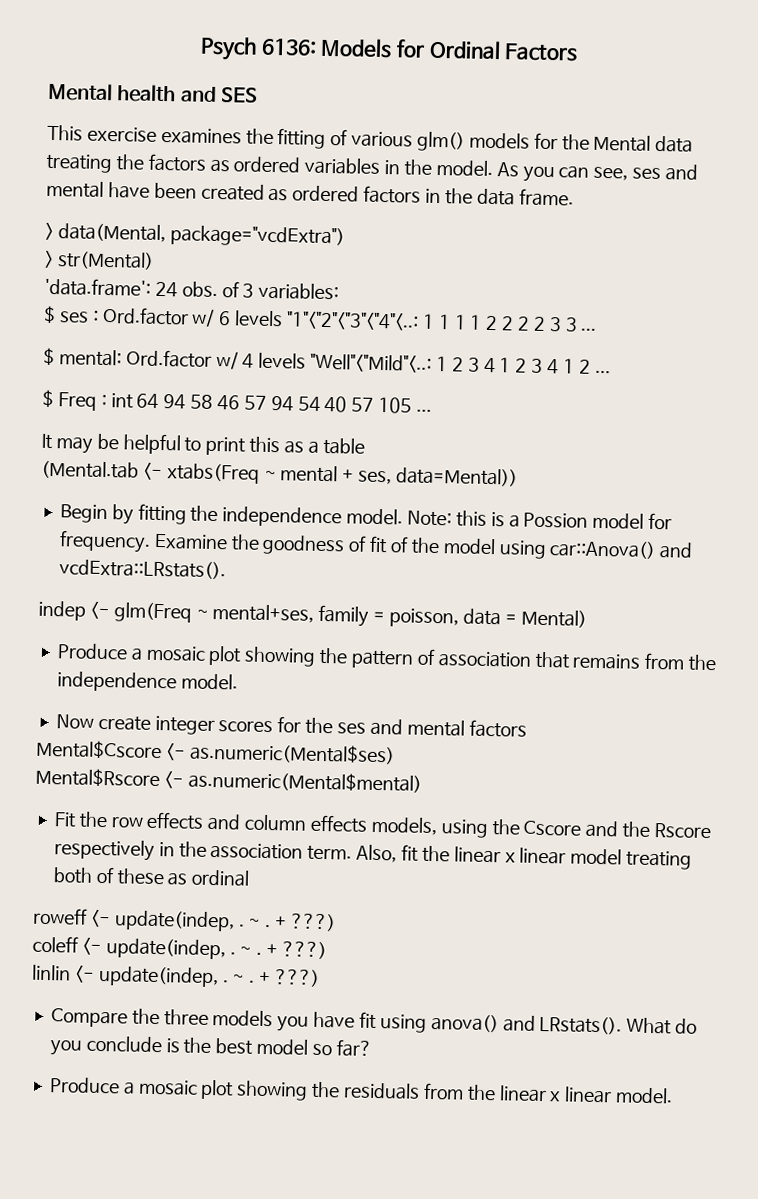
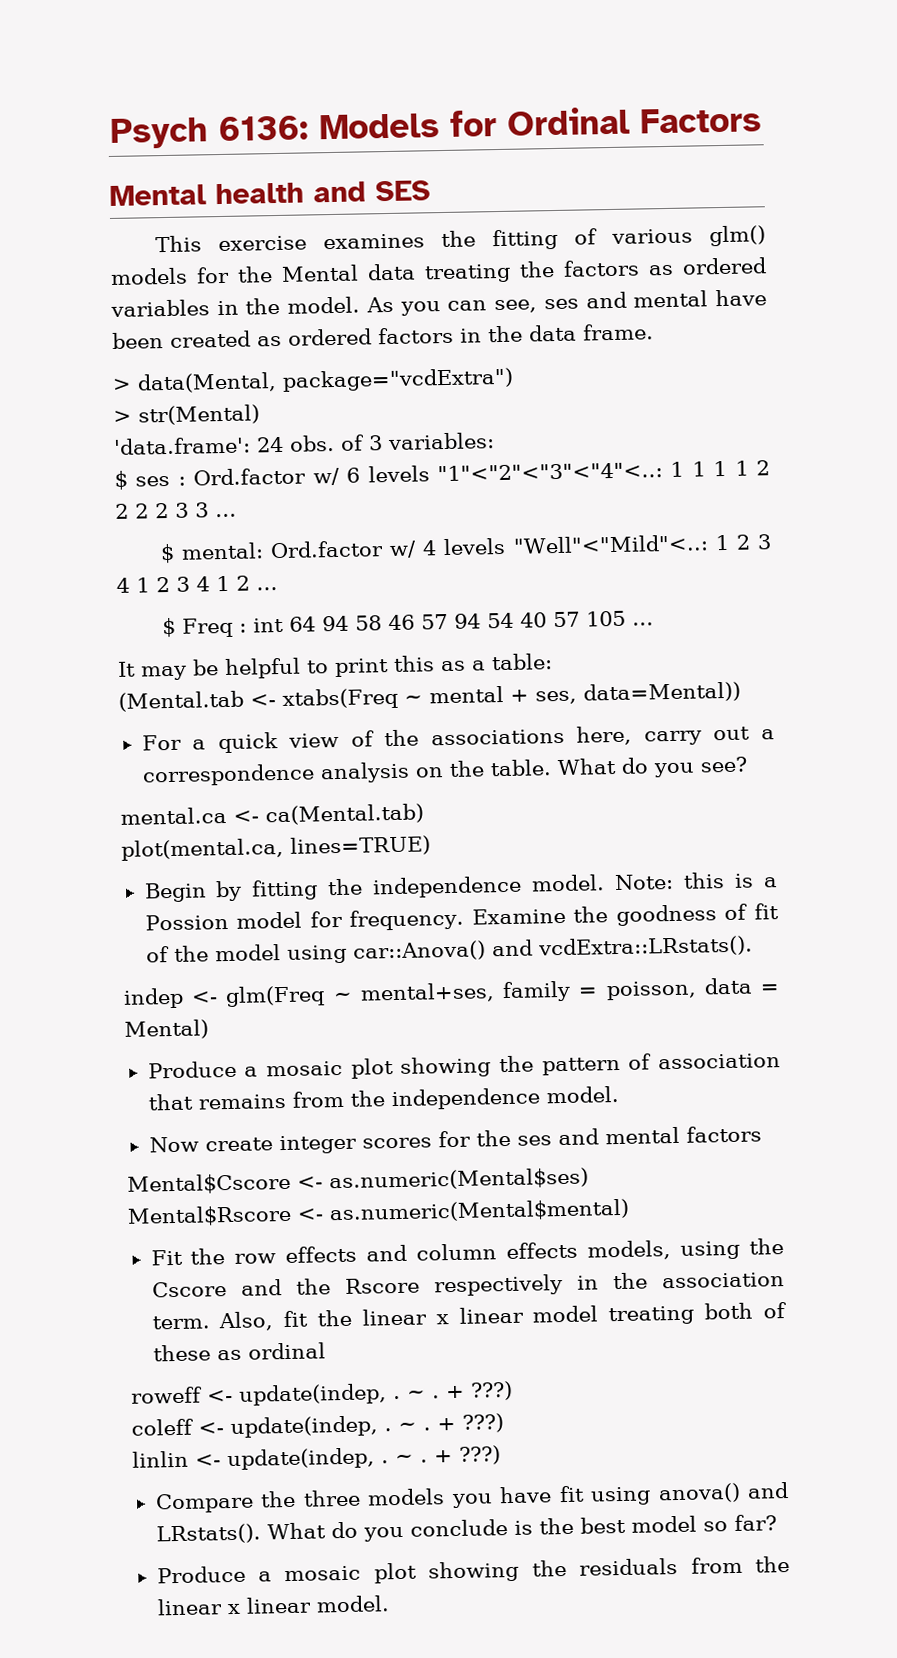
- It may be helpful to print this as a table
+ It may be helpful to print this as a table:
+ For a quick view of the associations here, carry out a correspondence analysis on the table. What do you see?
+ mental.ca <- ca(Mental.tab)
+ plot(mental.ca, lines=TRUE)

